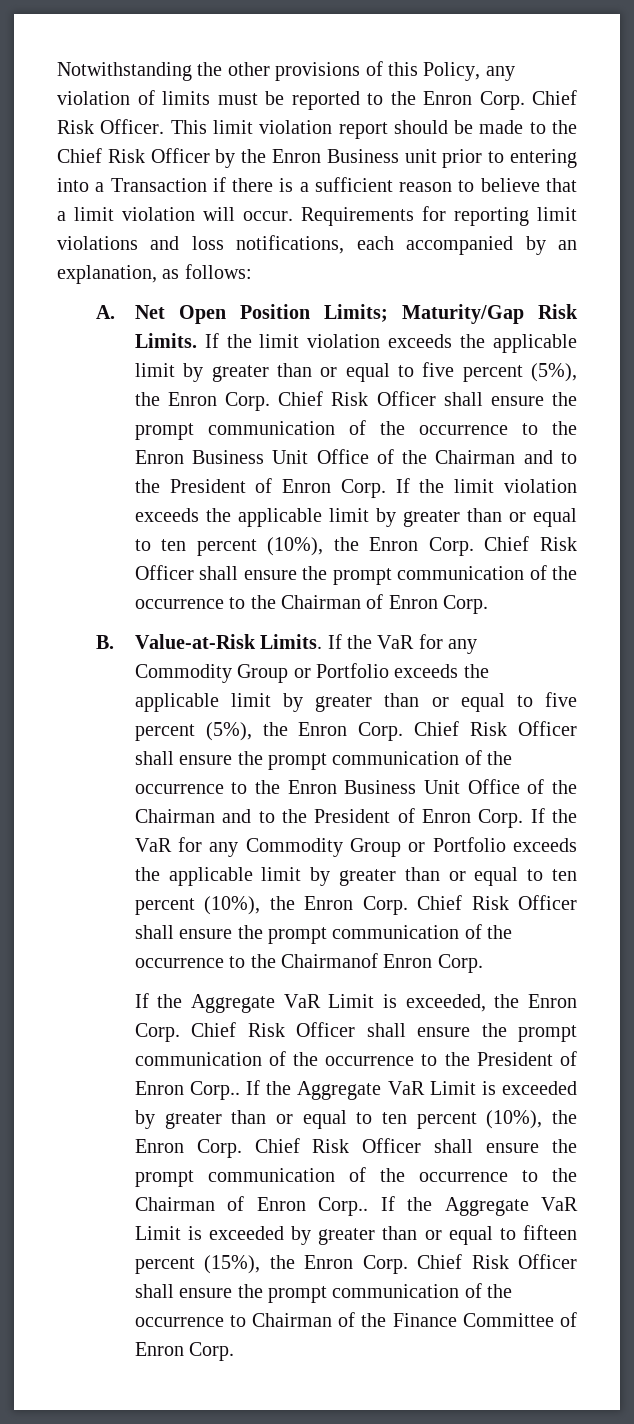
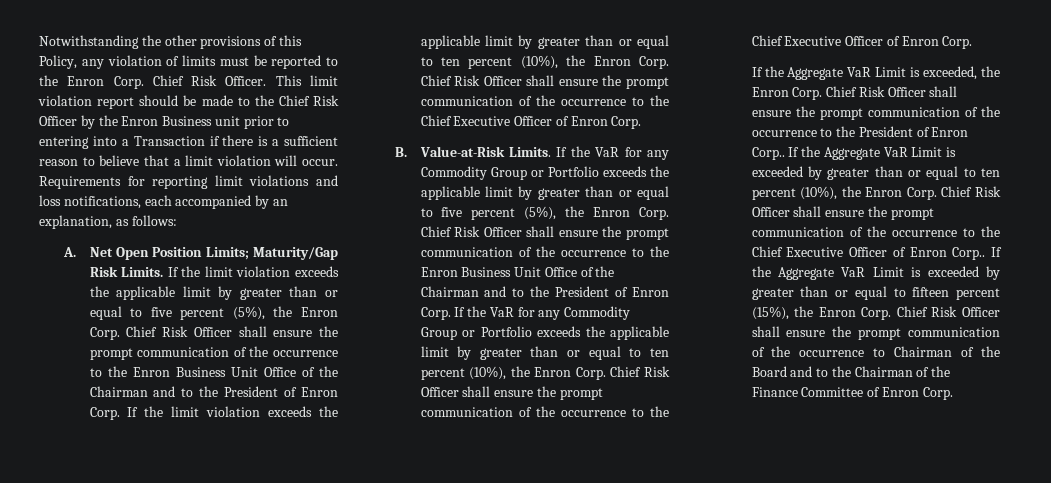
- If the limit violation exceeds the applicable limit by greater than or equal to ten percent (10%), the Enron Corp. Chief Risk Officer shall ensure the prompt communication of the occurrence to the Chairman of Enron Corp.
+ If the limit violation exceeds the applicable limit by greater than or equal to ten percent (10%), the Enron Corp. Chief Risk Officer shall ensure the prompt communication of the occurrence to the Chief Executive Officer of Enron Corp.
- If the VaR for any Commodity Group or Portfolio exceeds the applicable limit by greater than or equal to ten percent (10%), the Enron Corp. Chief Risk Officer shall ensure the prompt communication of the occurrence to the Chairmanof Enron Corp.
+ If the VaR for any Commodity Group or Portfolio exceeds the applicable limit by greater than or equal to ten percent (10%), the Enron Corp. Chief Risk Officer shall ensure the prompt communication of the occurrence to the Chief Executive Officer of Enron Corp.
- Chief Risk Officer shall ensure the prompt communication of the occurrence to the Chairman of Enron Corp..
+ Chief Risk Officer shall ensure the prompt communication of the occurrence to the Chief Executive Officer of Enron Corp..
- Chief Risk Officer shall ensure the prompt communication of the occurrence to Chairman of the Finance Committee of Enron Corp.
+ Chief Risk Officer shall ensure the prompt communication of the occurrence to Chairman of the Board and to the Chairman of the Finance Committee of Enron Corp.

